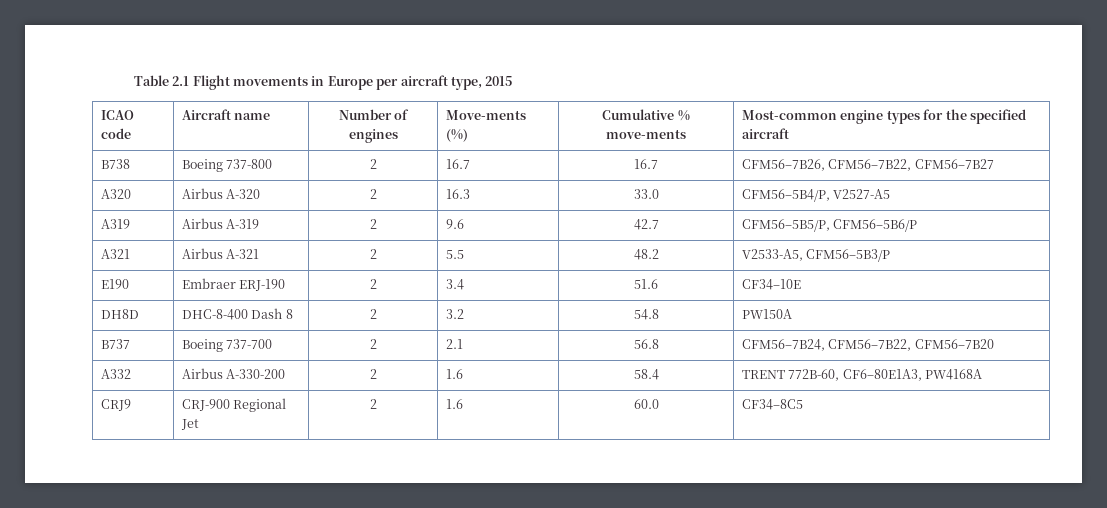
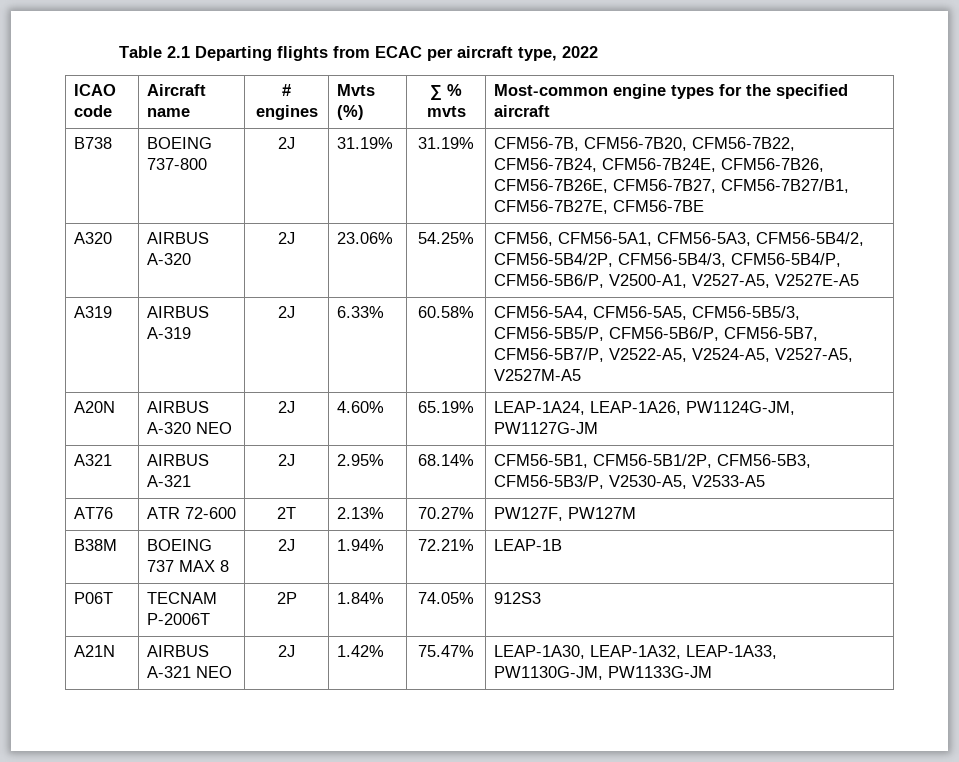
- Table 2.1 Flight movements in Europe per aircraft type, 2015
+ Table 2.1 Departing flights from ECAC per aircraft type, 2022
- ICAO code | Aircraft name | Number of engines | Move-ments (%) | Cumulative % move-ments | Most-common engine types for the specified aircraft
+ ICAO code | Aircraft name | # engines | Mvts (%) | ∑ % mvts | Most-common engine types for the specified aircraft
- B738 | Boeing 737-800 | 2 | 16.7 | 16.7 | CFM56–7B26, CFM56–7B22, CFM56–7B27
+ B738 | BOEING 737-800 | 2J | 31.19% | 31.19% | CFM56-7B, CFM56-7B20, CFM56-7B22, CFM56-7B24, CFM56-7B24E, CFM56-7B26, CFM56-7B26E, CFM56-7B27, CFM56-7B27/B1, CFM56-7B27E, CFM56-7BE
- A320 | Airbus A-320 | 2 | 16.3 | 33.0 | CFM56–5B4/P, V2527-A5
+ A320 | AIRBUS A-320 | 2J | 23.06% | 54.25% | CFM56, CFM56-5A1, CFM56-5A3, CFM56-5B4/2, CFM56-5B4/2P, CFM56-5B4/3, CFM56-5B4/P, CFM56-5B6/P, V2500-A1, V2527-A5, V2527E-A5
- A319 | Airbus A-319 | 2 | 9.6 | 42.7 | CFM56–5B5/P, CFM56–5B6/P
+ A319 | AIRBUS A-319 | 2J | 6.33% | 60.58% | CFM56-5A4, CFM56-5A5, CFM56-5B5/3, CFM56-5B5/P, CFM56-5B6/P, CFM56-5B7, CFM56-5B7/P, V2522-A5, V2524-A5, V2527-A5, V2527M-A5
+ A20N | AIRBUS A-320 NEO | 2J | 4.60% | 65.19% | LEAP-1A24, LEAP-1A26, PW1124G-JM, PW1127G-JM
- A321 | Airbus A-321 | 2 | 5.5 | 48.2 | V2533-A5, CFM56–5B3/P
- E190 | Embraer ERJ-190 | 2 | 3.4 | 51.6 | CF34–10E
- DH8D | DHC-8-400 Dash 8 | 2 | 3.2 | 54.8 | PW150A
- B737 | Boeing 737-700 | 2 | 2.1 | 56.8 | CFM56–7B24, CFM56–7B22, CFM56–7B20
- A332 | Airbus A-330-200 | 2 | 1.6 | 58.4 | TRENT 772B-60, CF6–80E1A3, PW4168A
- CRJ9 | CRJ-900 Regional Jet | 2 | 1.6 | 60.0 | CF34–8C5
+ A321 | AIRBUS A-321 | 2J | 2.95% | 68.14% | CFM56-5B1, CFM56-5B1/2P, CFM56-5B3, CFM56-5B3/P, V2530-A5, V2533-A5
+ AT76 | ATR 72-600 | 2T | 2.13% | 70.27% | PW127F, PW127M
+ B38M | BOEING 737 MAX 8 | 2J | 1.94% | 72.21% | LEAP-1B
+ P06T | TECNAM P-2006T | 2P | 1.84% | 74.05% | 912S3
+ A21N | AIRBUS A-321 NEO | 2J | 1.42% | 75.47% | LEAP-1A30, LEAP-1A32, LEAP-1A33, PW1130G-JM, PW1133G-JM

